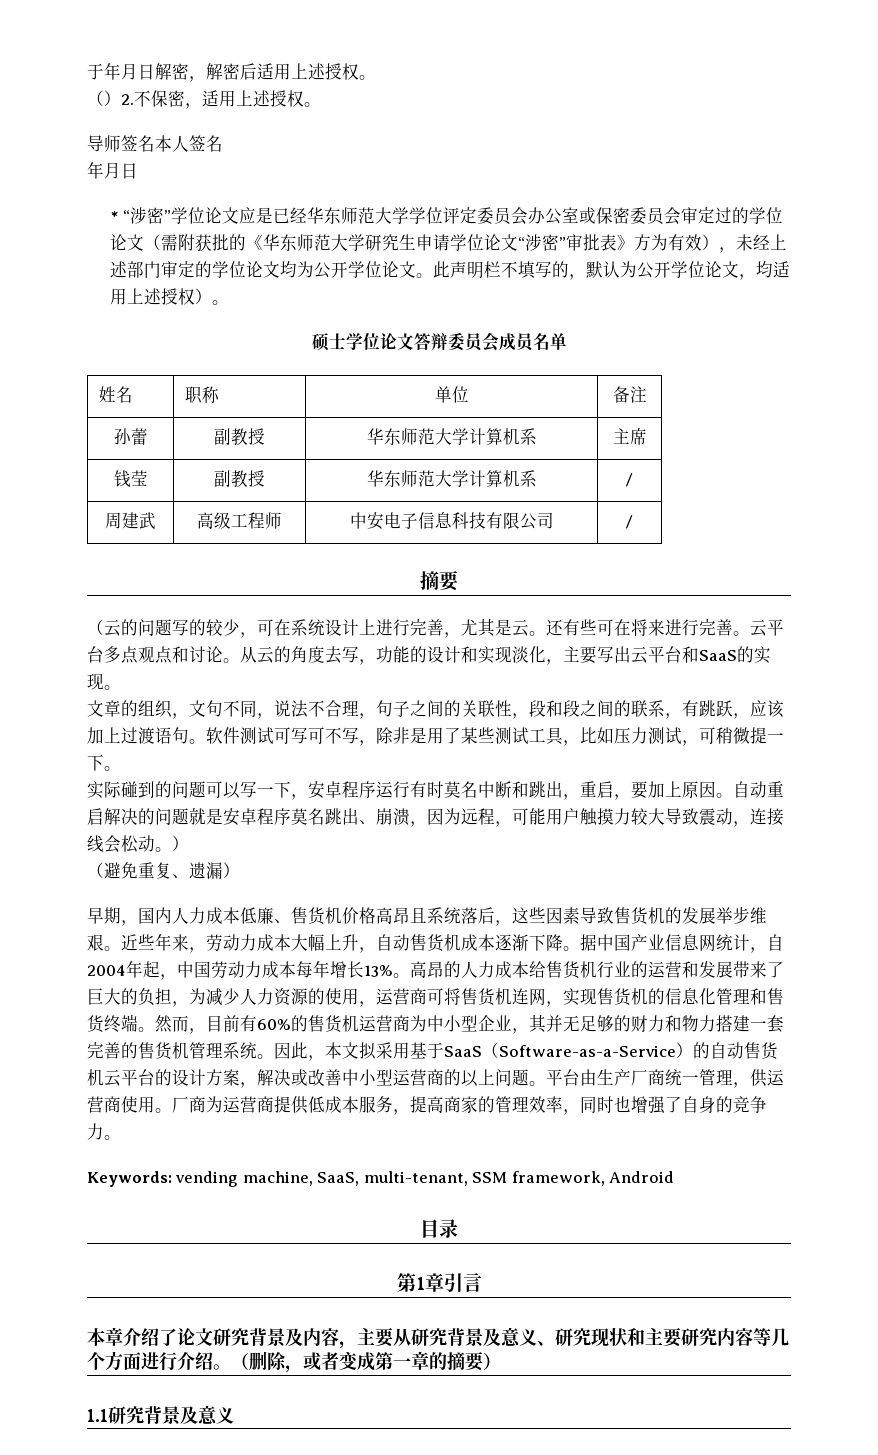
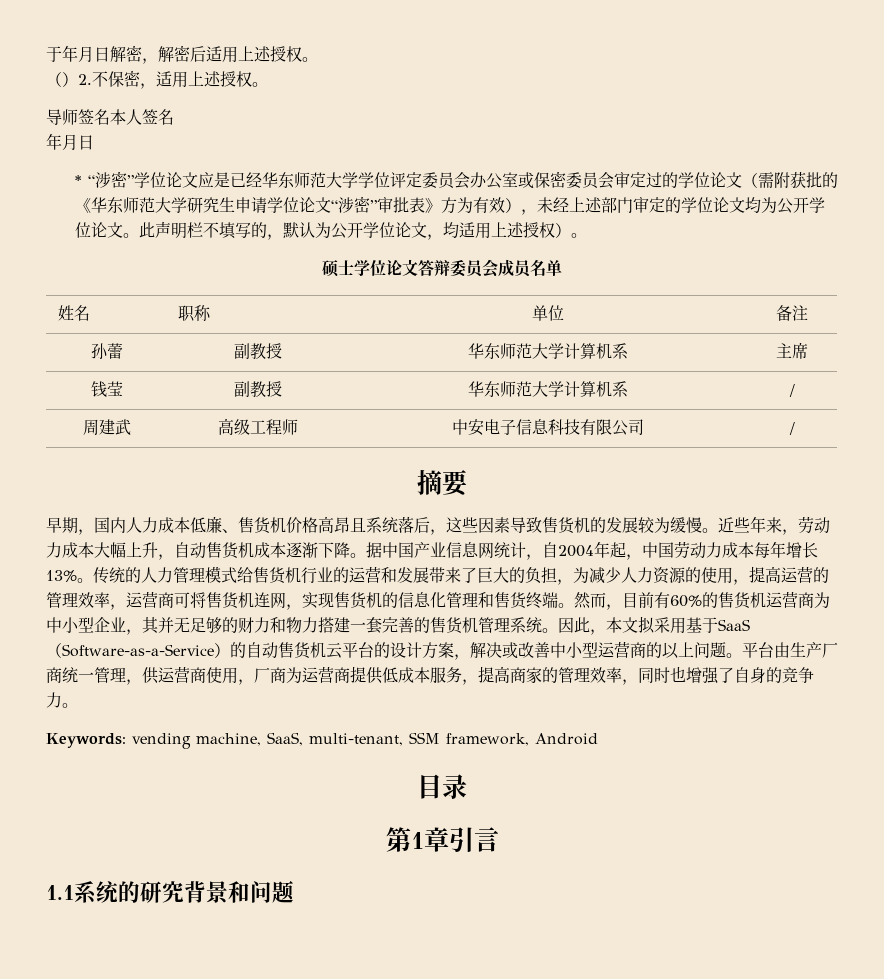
- （云的问题写的较少，可在系统设计上进行完善，尤其是云。还有些可在将来进行完善。云平台多点观点和讨论。从云的角度去写，功能的设计和实现淡化，主要写出云平台和SaaS的实现。
- 文章的组织，文句不同，说法不合理，句子之间的关联性，段和段之间的联系，有跳跃，应该加上过渡语句。软件测试可写可不写，除非是用了某些测试工具，比如压力测试，可稍微提一下。
- 实际碰到的问题可以写一下，安卓程序运行有时莫名中断和跳出，重启，要加上原因。自动重启解决的问题就是安卓程序莫名跳出、崩溃，因为远程，可能用户触摸力较大导致震动，连接线会松动。）
- （避免重复、遗漏）
- 早期，国内人力成本低廉、售货机价格高昂且系统落后，这些因素导致售货机的发展举步维艰。
+ 早期，国内人力成本低廉、售货机价格高昂且系统落后，这些因素导致售货机的发展较为缓慢。
- 高昂的人力成本给售货机行业的运营和发展带来了巨大的负担，为减少人力资源的使用，运营商可将售货机连网，实现售货机的信息化管理和售货终端。
+ 传统的人力管理模式给售货机行业的运营和发展带来了巨大的负担，为减少人力资源的使用，提高运营的管理效率，运营商可将售货机连网，实现售货机的信息化管理和售货终端。
- 平台由生产厂商统一管理，供运营商使用。厂商为运营商提供低成本服务，提高商家的管理效率，同时也增强了自身的竞争力。
+ 平台由生产厂商统一管理，供运营商使用，厂商为运营商提供低成本服务，提高商家的管理效率，同时也增强了自身的竞争力。
- 本章介绍了论文研究背景及内容，主要从研究背景及意义、研究现状和主要研究内容等几个方面进行介绍。（删除，或者变成第一章的摘要）
- 1.1研究背景及意义
+ 1.1系统的研究背景和问题

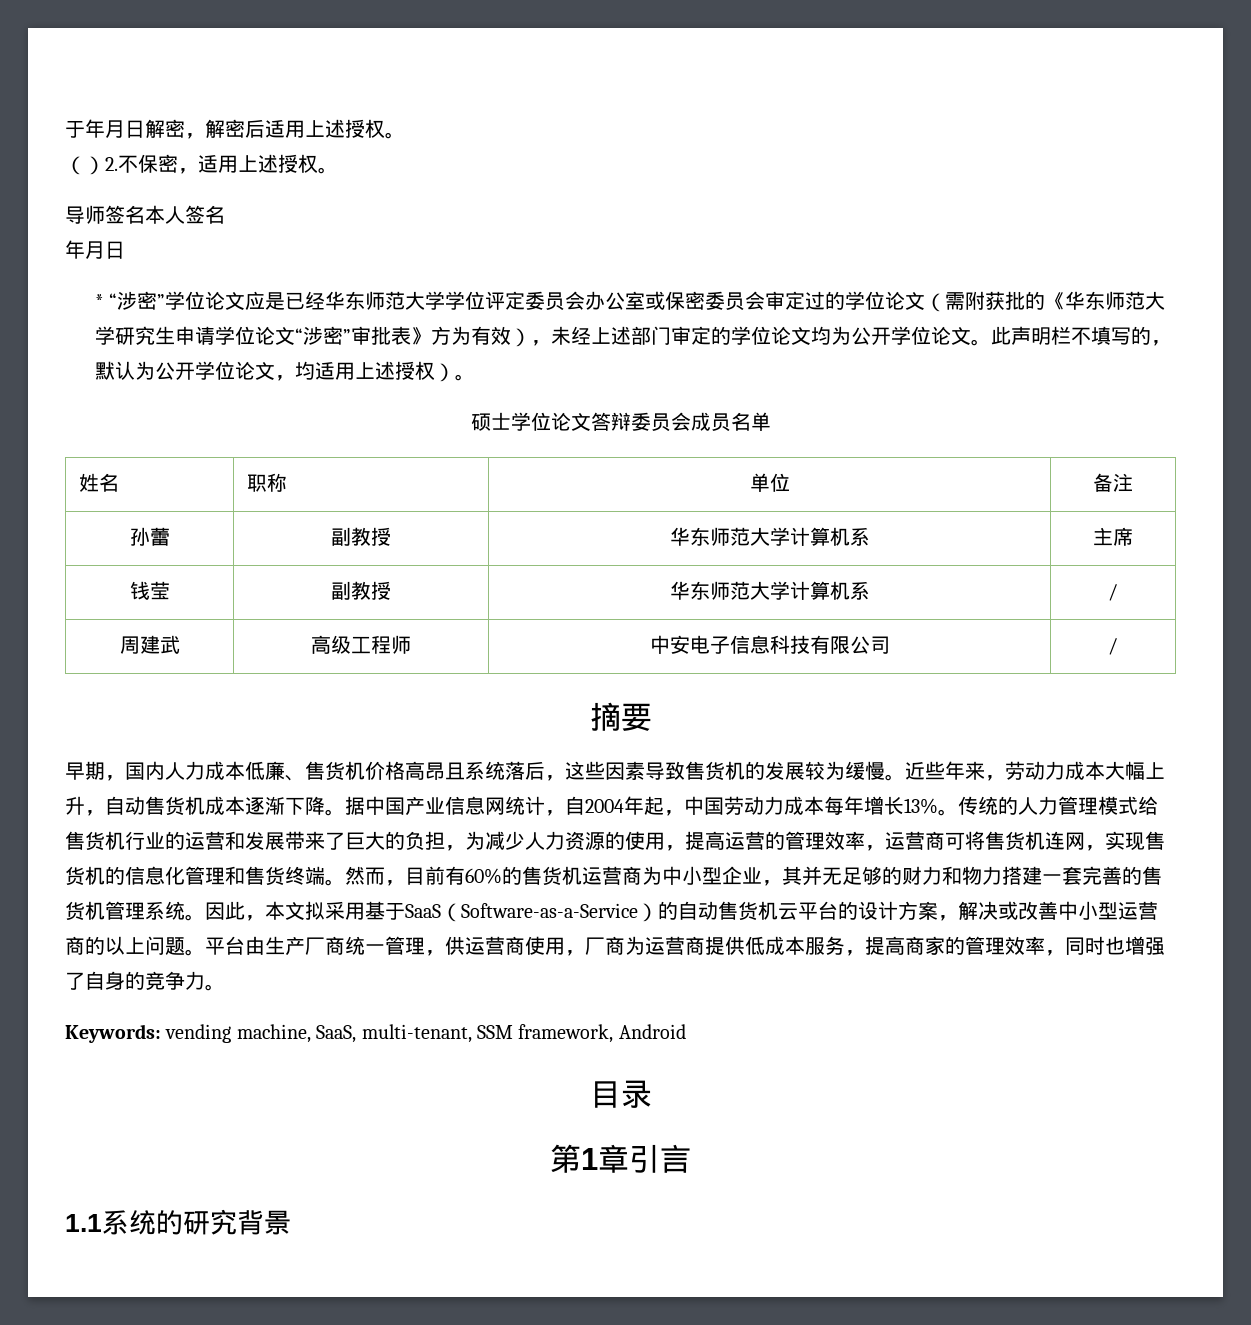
- 1.1系统的研究背景和问题
+ 1.1系统的研究背景

